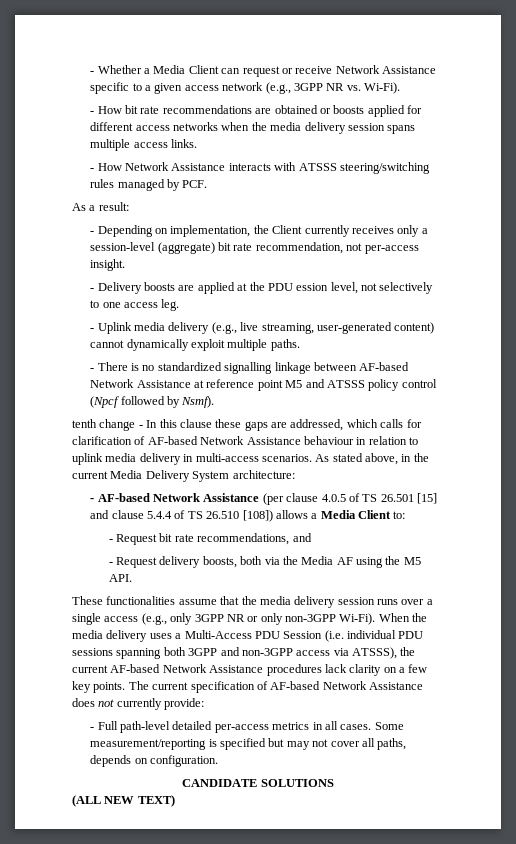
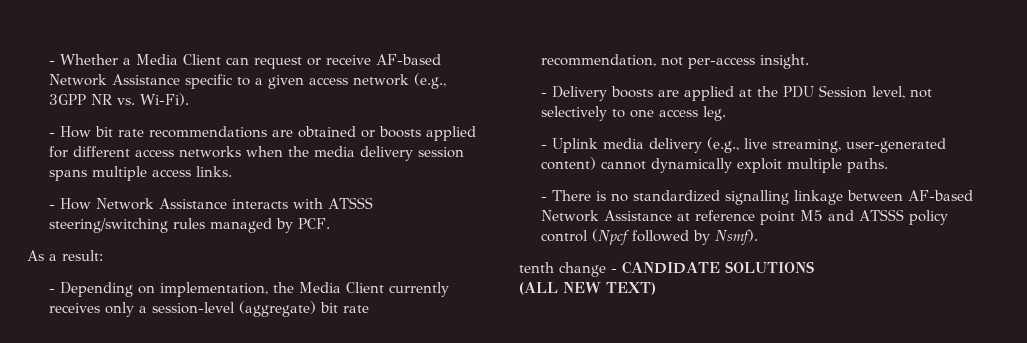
- - Whether a Media Client can request or receive Network Assistance specific to a given access network (e.g., 3GPP NR vs. Wi-Fi).
+ - Whether a Media Client can request or receive AF-based Network Assistance specific to a given access network (e.g., 3GPP NR vs. Wi-Fi).
- - Depending on implementation, the Client currently receives only a session-level (aggregate) bit rate recommendation, not per-access insight.
+ - Depending on implementation, the Media Client currently receives only a session-level (aggregate) bit rate recommendation, not per-access insight.
- - Delivery boosts are applied at the PDU ession level, not selectively to one access leg.
+ - Delivery boosts are applied at the PDU Session level, not selectively to one access leg.
- tenth change - In this clause these gaps are addressed, which calls for clarification of AF-based Network Assistance behaviour in relation to uplink media delivery in multi-access scenarios. As stated above, in the current Media Delivery System architecture:
- - AF-based Network Assistance (per clause 4.0.5 of TS 26.501 [15] and clause 5.4.4 of TS 26.510 [108]) allows a Media Client to:
- - Request bit rate recommendations, and
- - Request delivery boosts, both via the Media AF using the M5 API.
- These functionalities assume that the media delivery session runs over a single access (e.g., only 3GPP NR or only non-3GPP Wi-Fi). When the media delivery uses a Multi-Access PDU Session (i.e. individual PDU sessions spanning both 3GPP and non-3GPP access via ATSSS), the current AF-based Network Assistance procedures lack clarity on a few key points. The current specification of AF-based Network Assistance does not currently provide:
- - Full path-level detailed per-access metrics in all cases. Some measurement/reporting is specified but may not cover all paths, depends on configuration.
- CANDIDATE SOLUTIONS
+ tenth change - CANDIDATE SOLUTIONS

